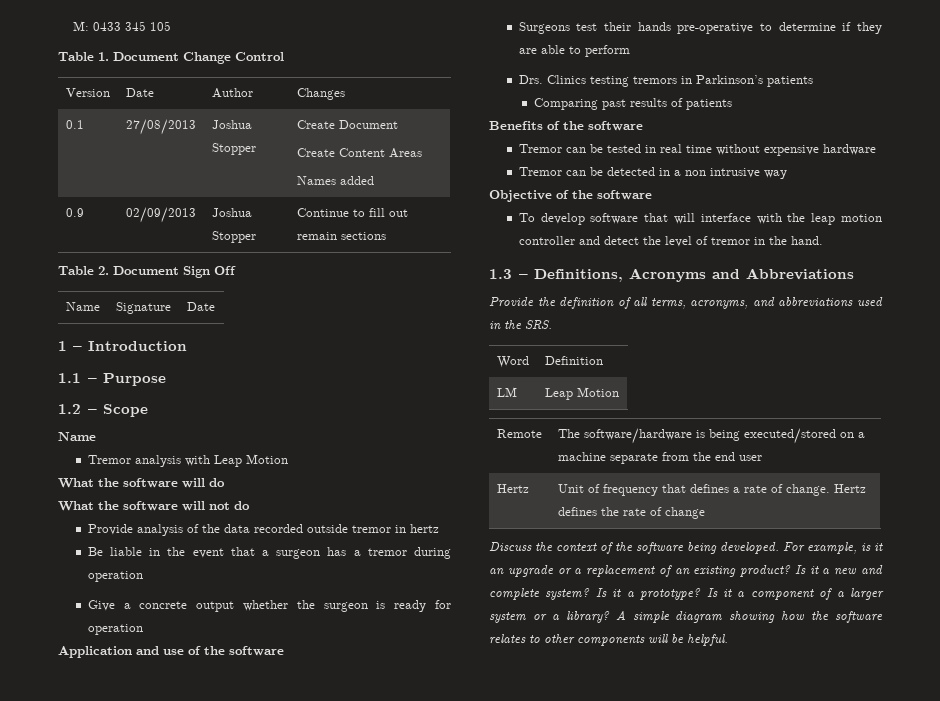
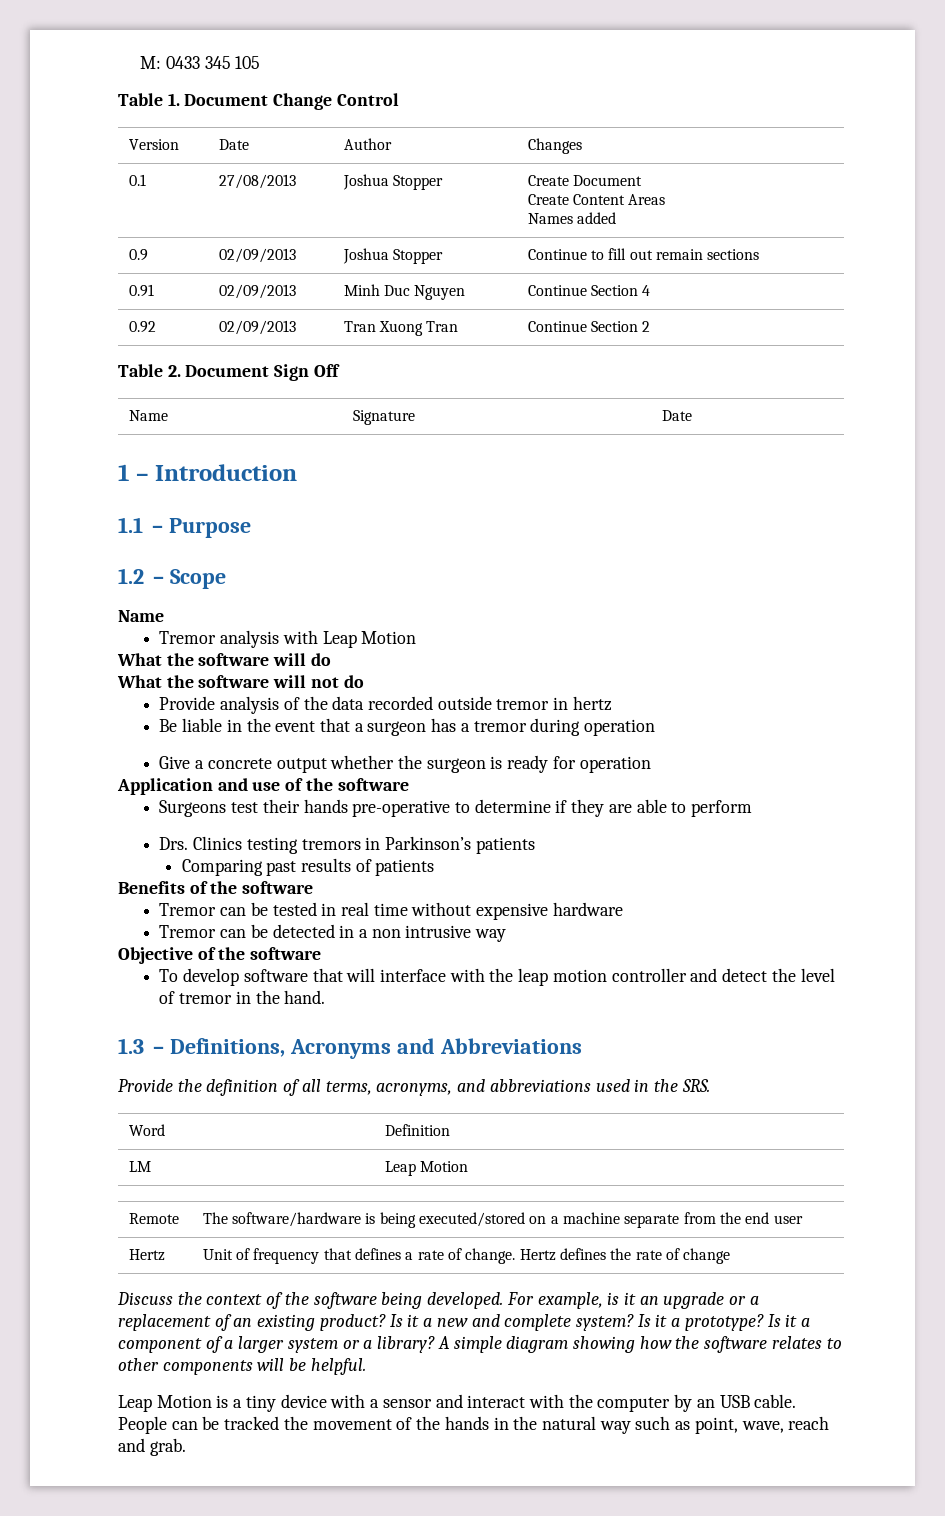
+ 0.91 | 02/09/2013 | Minh Duc Nguyen | Continue Section 4
+ 0.92 | 02/09/2013 | Tran Xuong Tran | Continue Section 2
+ Leap Motion is a tiny device with a sensor and interact with the computer by an USB cable. People can be tracked the movement of the hands in the natural way such as point, wave, reach and grab.

